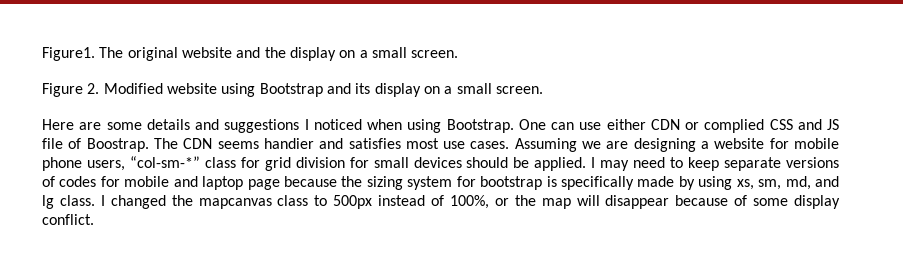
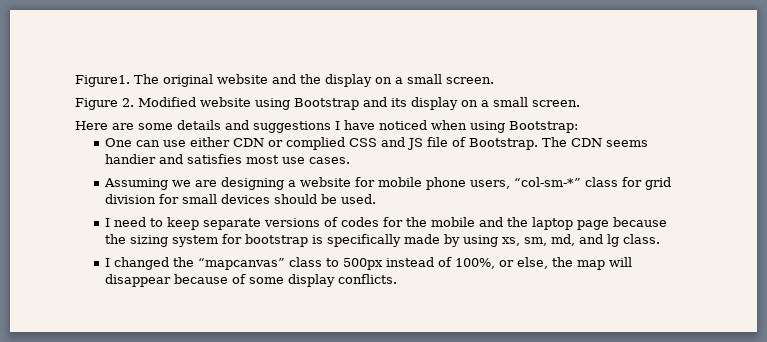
- Here are some details and suggestions I noticed when using Bootstrap. One can use either CDN or complied CSS and JS file of Boostrap.
+ Here are some details and suggestions I have noticed when using Bootstrap:
+ One can use either CDN or complied CSS and JS file of Bootstrap.
- The CDN seems handier and satisfies most use cases. Assuming we are designing a website for mobile phone users, “col-sm-*” class for grid division for small devices should be applied. I may need to keep separate versions of codes for mobile and laptop page because the sizing system for bootstrap is specifically made by using xs, sm, md, and lg class. I changed the mapcanvas class to 500px instead of 100%, or the map will disappear because of some display conflict.
+ The CDN seems handier and satisfies most use cases.
+ Assuming we are designing a website for mobile phone users, “col-sm-*” class for grid division for small devices should be used.
+ I need to keep separate versions of codes for the mobile and the laptop page because the sizing system for bootstrap is specifically made by using xs, sm, md, and lg class.
+ I changed the “mapcanvas” class to 500px instead of 100%, or else, the map will disappear because of some display conflicts.

